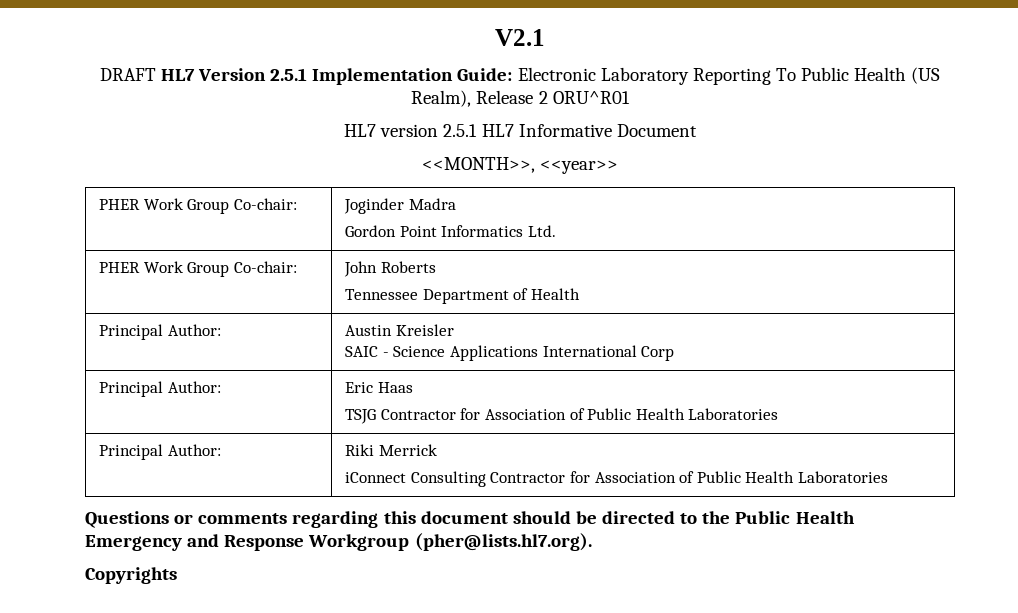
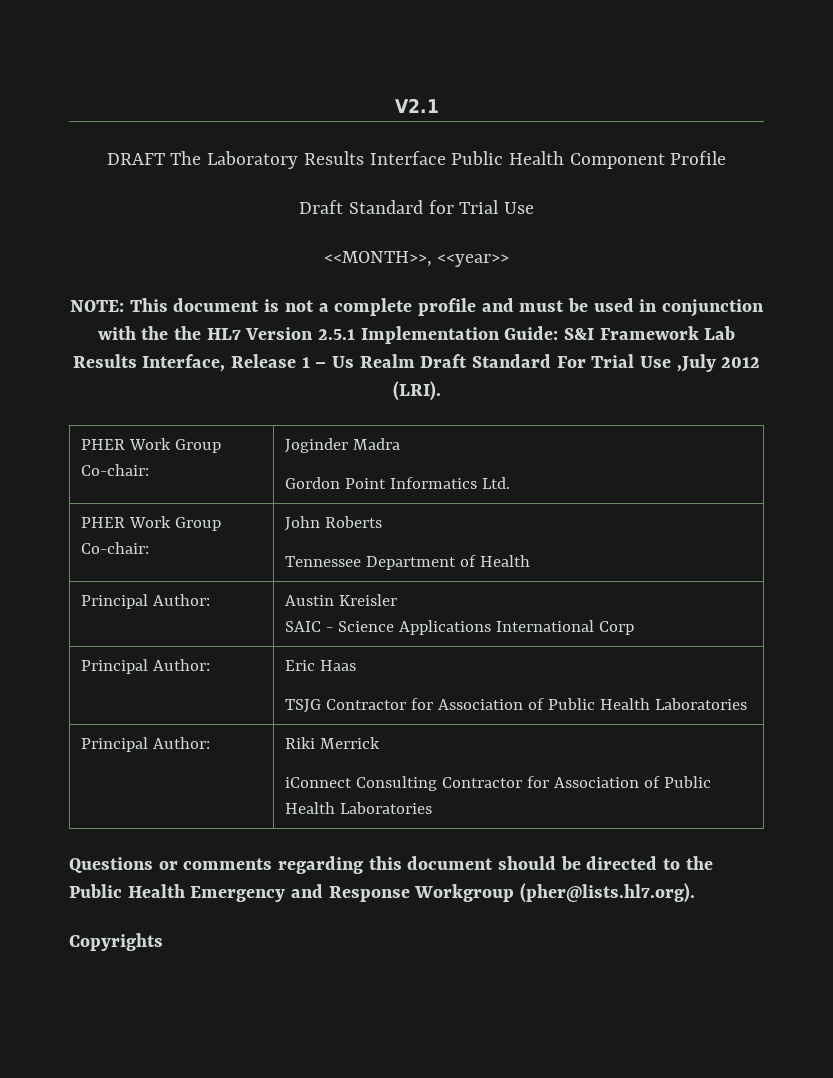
- DRAFT HL7 Version 2.5.1 Implementation Guide: Electronic Laboratory Reporting To Public Health (US Realm), Release 2 ORU^R01
- HL7 version 2.5.1 HL7 Informative Document
+ DRAFT The Laboratory Results Interface Public Health Component Profile
+ Draft Standard for Trial Use
  <<MONTH>>, <<year>>
+ NOTE: This document is not a complete profile and must be used in conjunction with the the HL7 Version 2.5.1 Implementation Guide: S&I Framework Lab Results Interface, Release 1 – Us Realm Draft Standard For Trial Use ,July 2012 (LRI).

